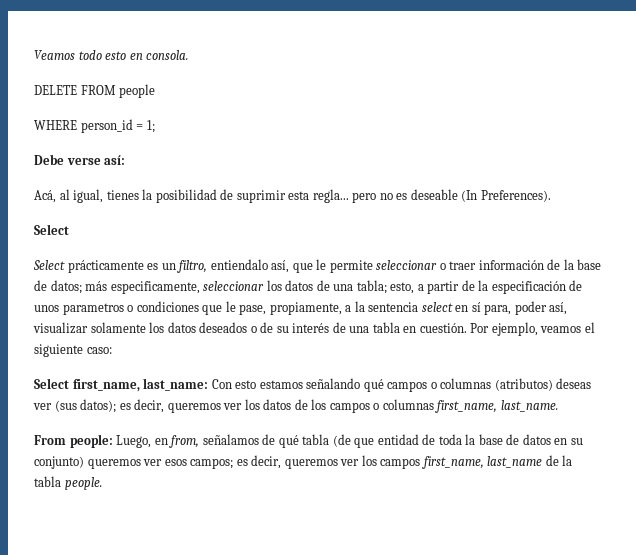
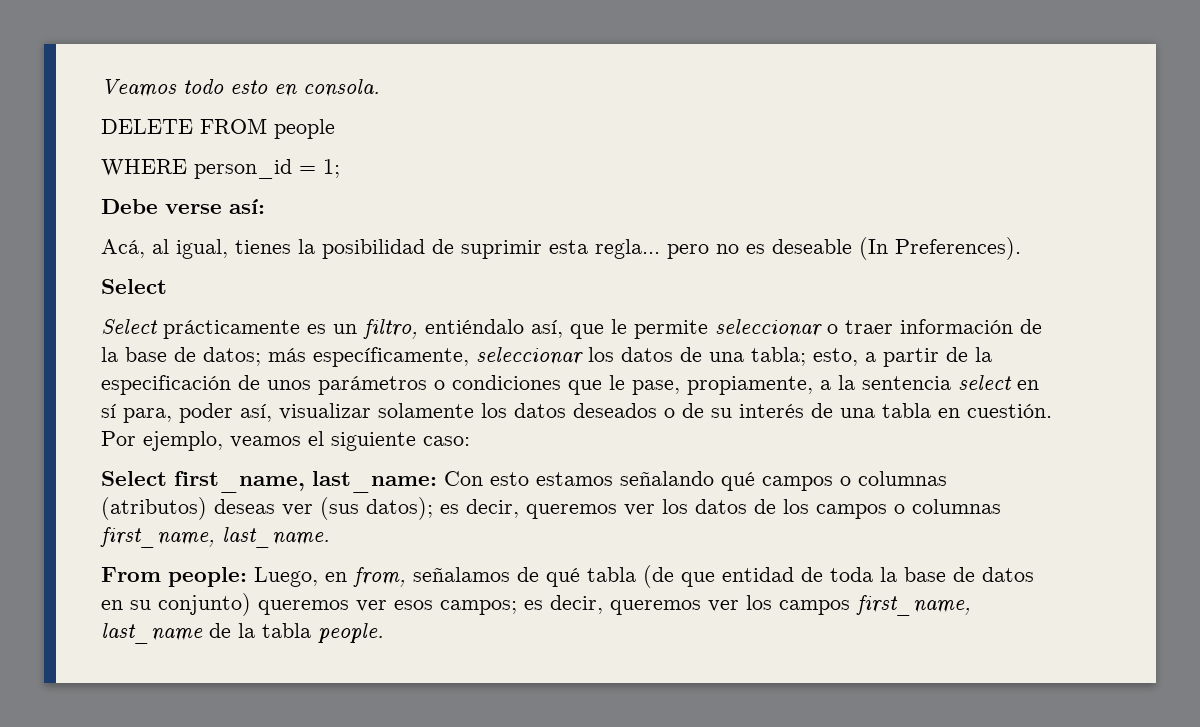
- Select prácticamente es un filtro, entiendalo así, que le permite seleccionar o traer información de la base de datos;
+ Select prácticamente es un filtro, entiéndalo así, que le permite seleccionar o traer información de la base de datos;
- más especificamente, seleccionar los datos de una tabla;
+ más específicamente, seleccionar los datos de una tabla;
- esto, a partir de la especificación de unos parametros o condiciones que le pase, propiamente, a la sentencia select en sí para, poder así, visualizar solamente los datos deseados o de su interés de una tabla en cuestión.
+ esto, a partir de la especificación de unos parámetros o condiciones que le pase, propiamente, a la sentencia select en sí para, poder así, visualizar solamente los datos deseados o de su interés de una tabla en cuestión.

